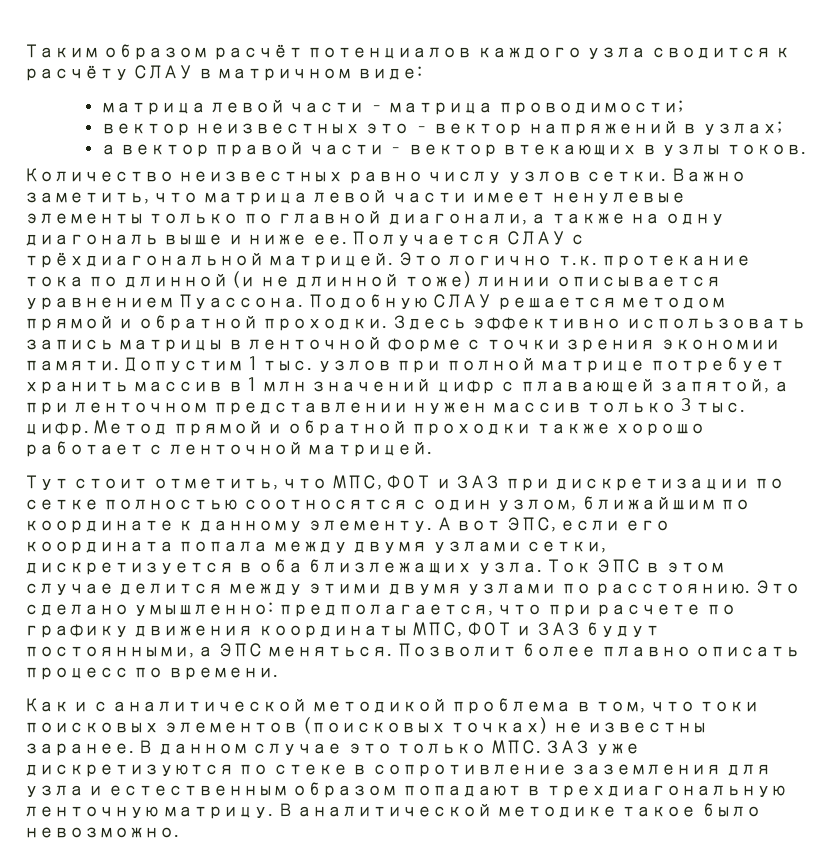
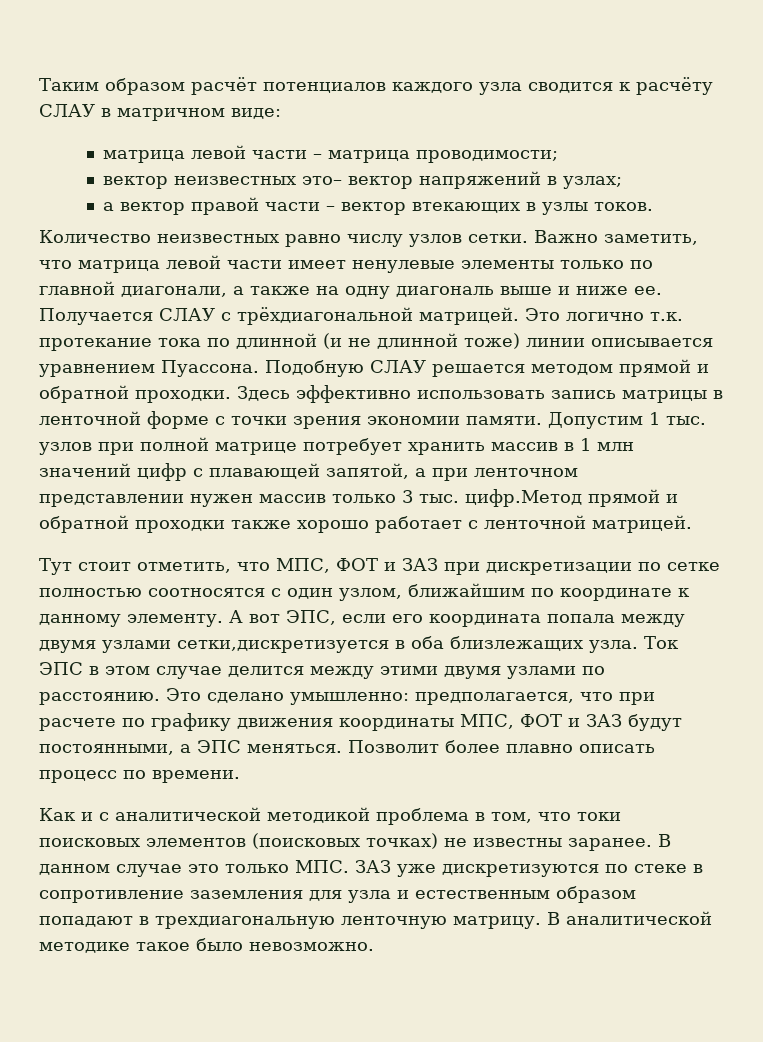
- вектор неизвестных это – вектор напряжений в узлах;
+ вектор неизвестных это– вектор напряжений в узлах;
- Допустим 1 тыс. узлов при полной матрице потребует хранить массив в 1 млн значений цифр с плавающей запятой, а при ленточном представлении нужен массив только 3 тыс. цифр. Метод прямой и обратной проходки также хорошо работает с ленточной матрицей.
+ Допустим 1 тыс. узлов при полной матрице потребует хранить массив в 1 млн значений цифр с плавающей запятой, а при ленточном представлении нужен массив только 3 тыс. цифр.Метод прямой и обратной проходки также хорошо работает с ленточной матрицей.
- А вот ЭПС, если его координата попала между двумя узлами сетки, дискретизуется в оба близлежащих узла.
+ А вот ЭПС, если его координата попала между двумя узлами сетки,дискретизуется в оба близлежащих узла.

